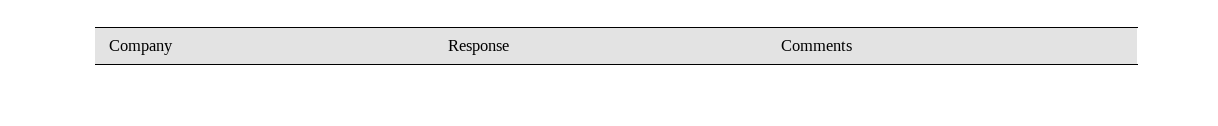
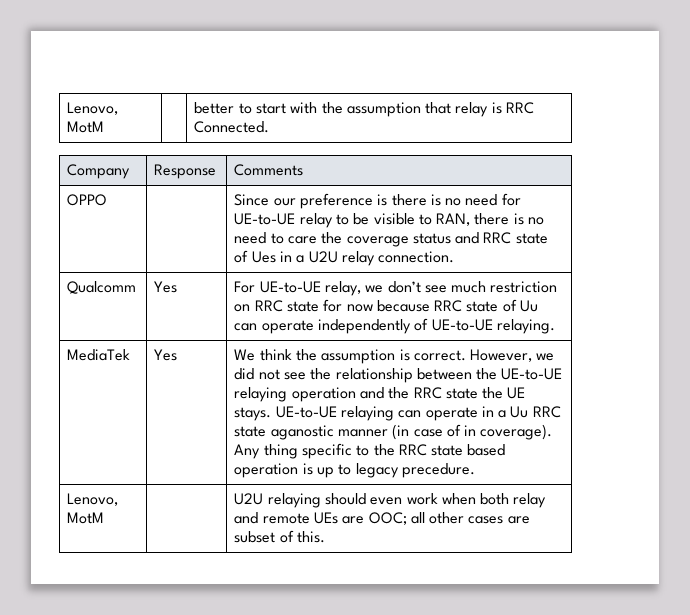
+ Lenovo, MotM | | better to start with the assumption that relay is RRC Connected.
  Company | Response | Comments
+ OPPO | | Since our preference is there is no need for UE-to-UE relay to be visible to RAN, there is no need to care the coverage status and RRC state of Ues in a U2U relay connection.
+ Qualcomm | Yes | For UE-to-UE relay, we don’t see much restriction on RRC state for now because RRC state of Uu can operate independently of UE-to-UE relaying.
+ MediaTek | Yes | We think the assumption is correct. However, we did not see the relationship between the UE-to-UE relaying operation and the RRC state the UE stays. UE-to-UE relaying can operate in a Uu RRC state aganostic manner (in case of in coverage). Any thing specific to the RRC state based operation is up to legacy precedure.
+ Lenovo, MotM | | U2U relaying should even work when both relay and remote UEs are OOC; all other cases are subset of this.

